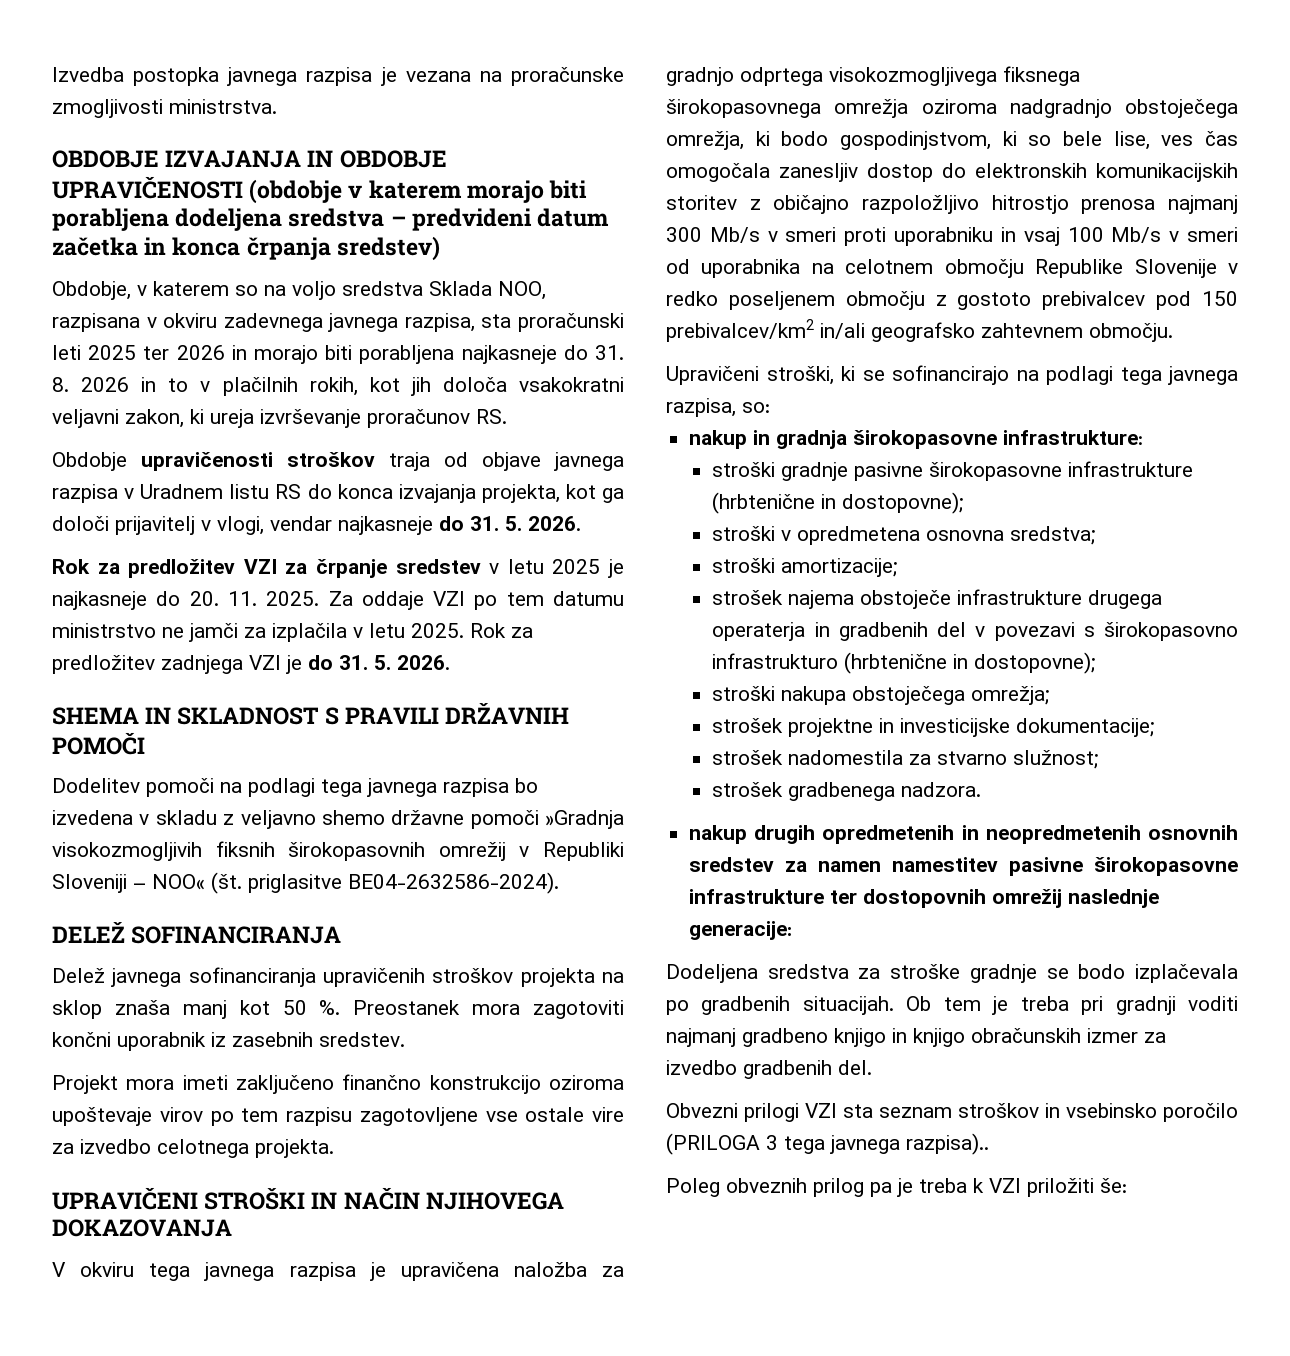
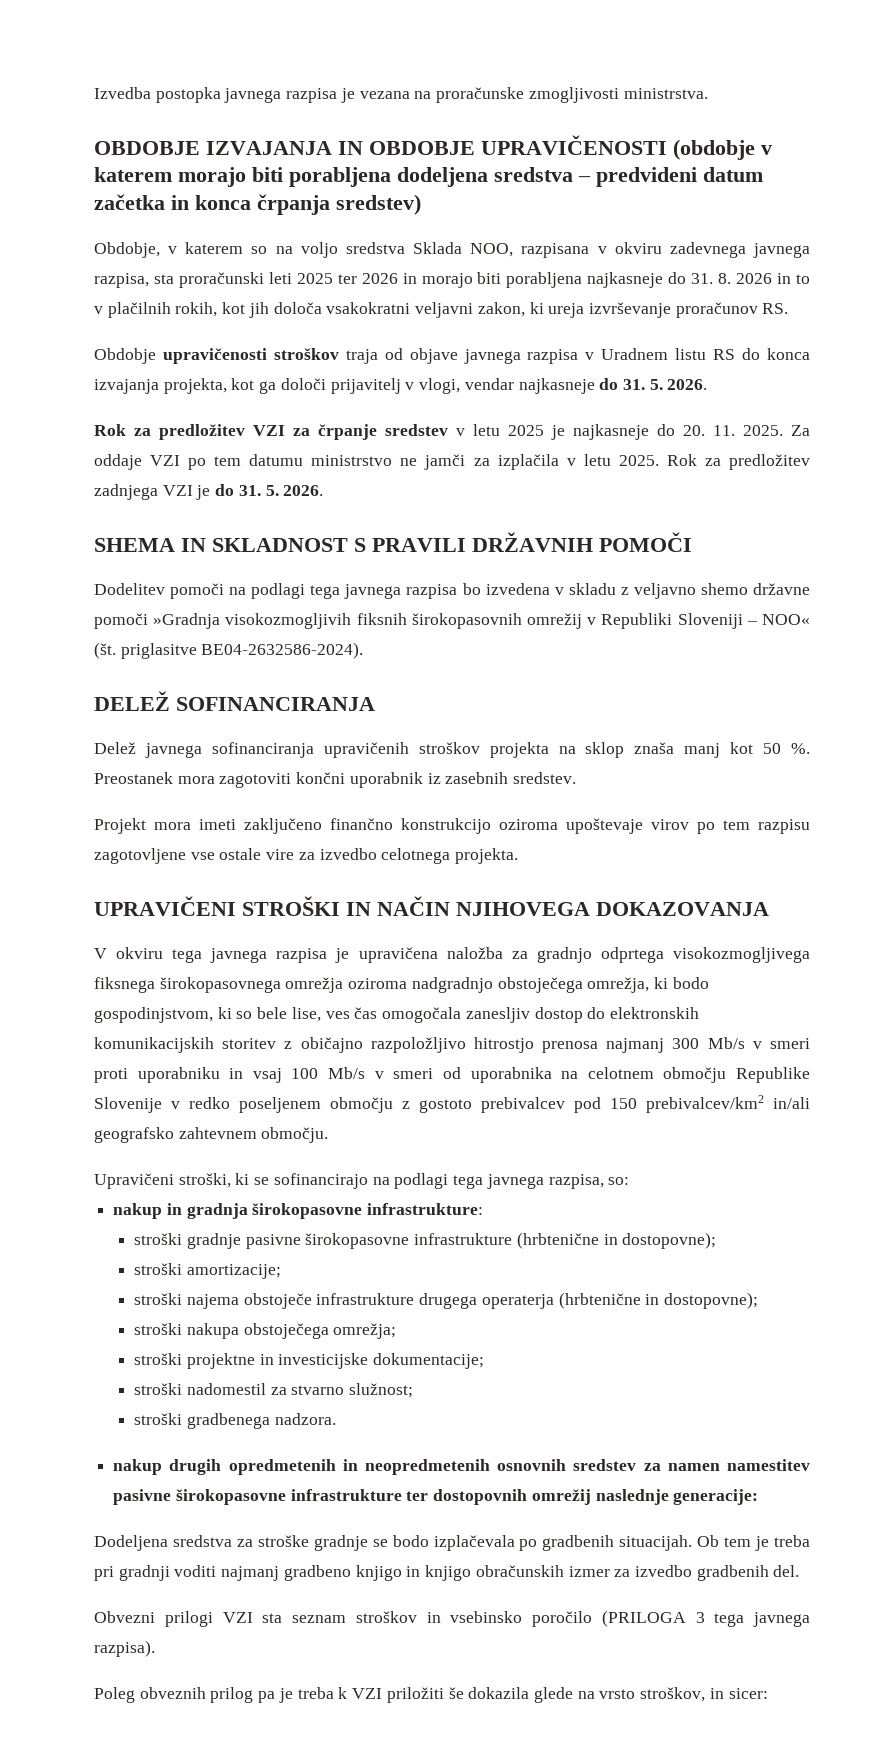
- stroški v opredmetena osnovna sredstva;
  stroški amortizacije;
- strošek najema obstoječe infrastrukture drugega operaterja in gradbenih del v povezavi s širokopasovno infrastrukturo (hrbtenične in dostopovne);
+ stroški najema obstoječe infrastrukture drugega operaterja (hrbtenične in dostopovne);
- strošek projektne in investicijske dokumentacije;
+ stroški projektne in investicijske dokumentacije;
- strošek nadomestila za stvarno služnost;
+ stroški nadomestil za stvarno služnost;
- strošek gradbenega nadzora.
+ stroški gradbenega nadzora.
- Obvezni prilogi VZI sta seznam stroškov in vsebinsko poročilo (PRILOGA 3 tega javnega razpisa)..
+ Obvezni prilogi VZI sta seznam stroškov in vsebinsko poročilo (PRILOGA 3 tega javnega razpisa).
- Poleg obveznih prilog pa je treba k VZI priložiti še:
+ Poleg obveznih prilog pa je treba k VZI priložiti še dokazila glede na vrsto stroškov, in sicer:

